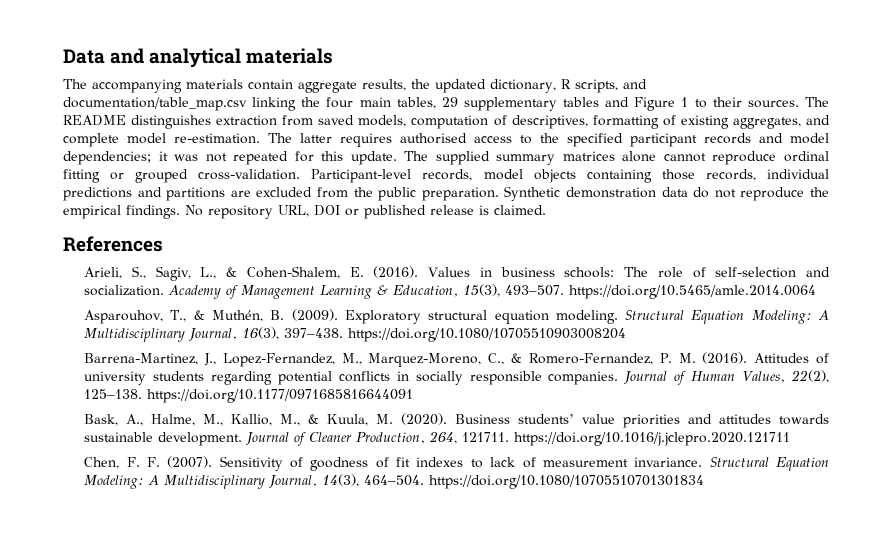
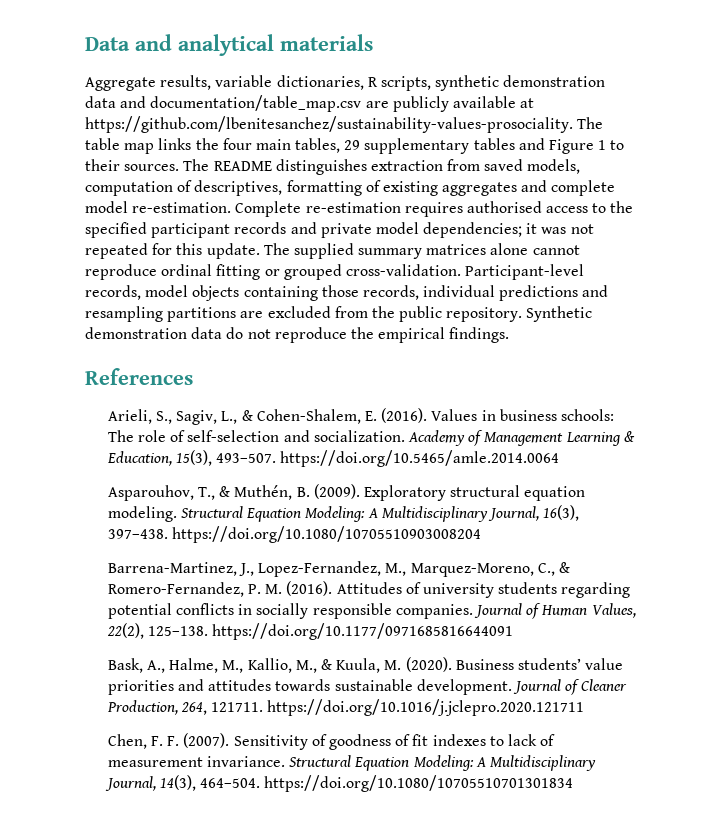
- The accompanying materials contain aggregate results, the updated dictionary, R scripts, and documentation/table_map.csv linking the four main tables, 29 supplementary tables and Figure 1 to their sources.
+ Aggregate results, variable dictionaries, R scripts, synthetic demonstration data and documentation/table_map.csv are publicly available at https://github.com/lbenitesanchez/sustainability-values-prosociality. The table map links the four main tables, 29 supplementary tables and Figure 1 to their sources.
- The README distinguishes extraction from saved models, computation of descriptives, formatting of existing aggregates, and complete model re-estimation.
+ The README distinguishes extraction from saved models, computation of descriptives, formatting of existing aggregates and complete model re-estimation.
- The latter requires authorised access to the specified participant records and model dependencies; it was not repeated for this update.
+ Complete re-estimation requires authorised access to the specified participant records and private model dependencies; it was not repeated for this update.
- Participant-level records, model objects containing those records, individual predictions and partitions are excluded from the public preparation.
+ Participant-level records, model objects containing those records, individual predictions and resampling partitions are excluded from the public repository.
- No repository URL, DOI or published release is claimed.

